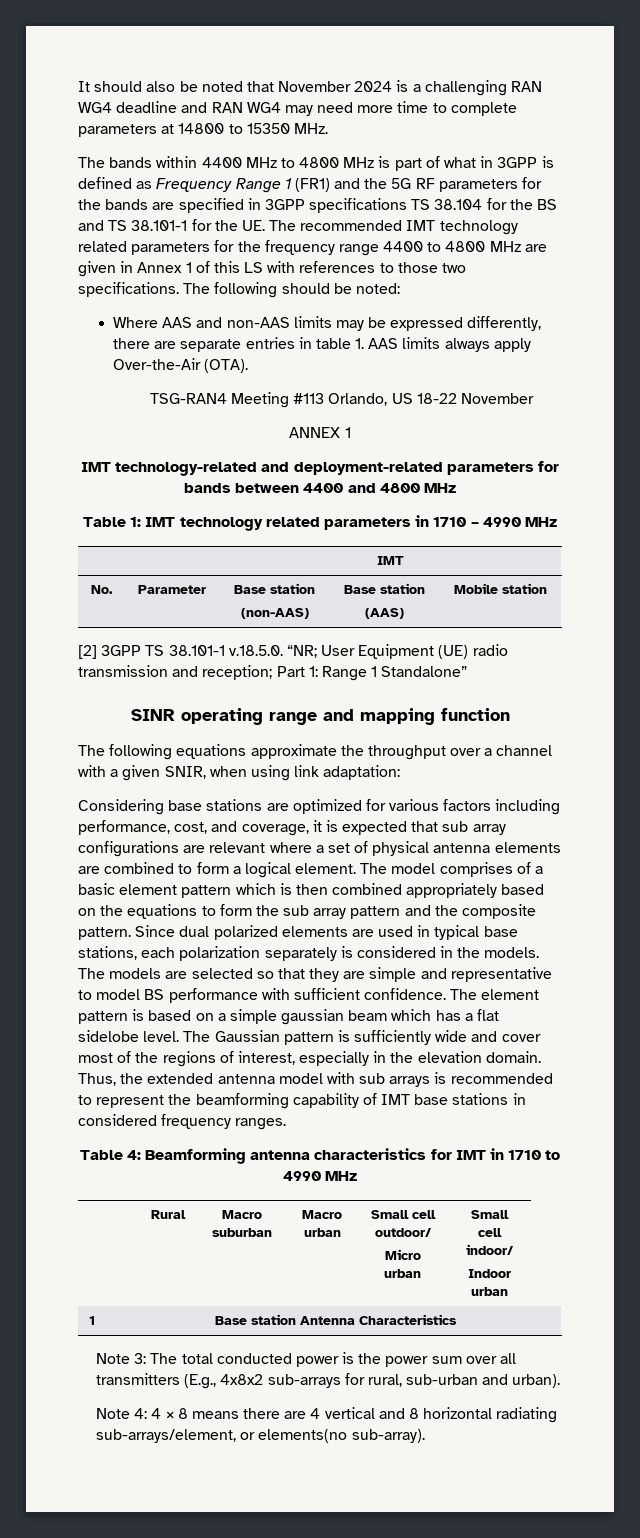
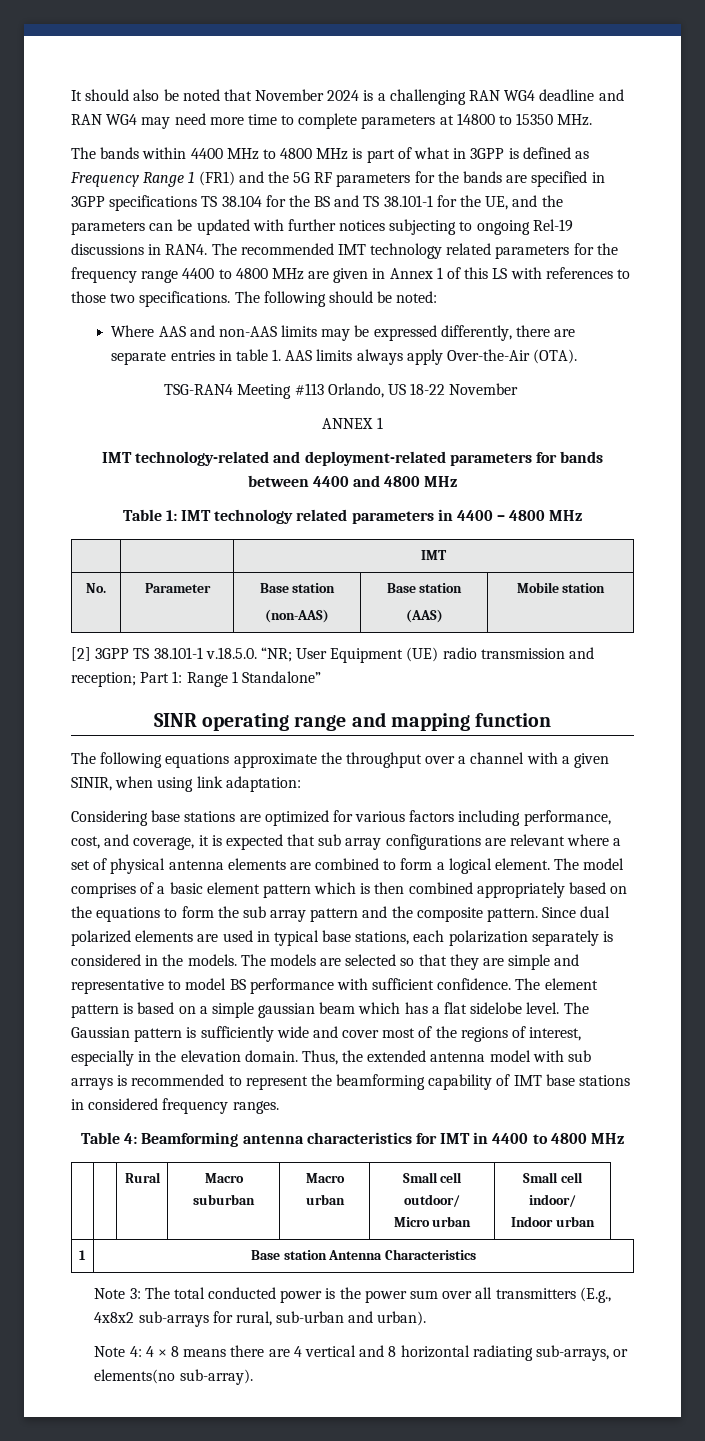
- The bands within 4400 MHz to 4800 MHz is part of what in 3GPP is defined as Frequency Range 1 (FR1) and the 5G RF parameters for the bands are specified in 3GPP specifications TS 38.104 for the BS and TS 38.101-1 for the UE. The recommended IMT technology related parameters for the frequency range 4400 to 4800 MHz are given in Annex 1 of this LS with references to those two specifications.
+ The bands within 4400 MHz to 4800 MHz is part of what in 3GPP is defined as Frequency Range 1 (FR1) and the 5G RF parameters for the bands are specified in 3GPP specifications TS 38.104 for the BS and TS 38.101-1 for the UE, and the parameters can be updated with further notices subjecting to ongoing Rel-19 discussions in RAN4. The recommended IMT technology related parameters for the frequency range 4400 to 4800 MHz are given in Annex 1 of this LS with references to those two specifications.
- Table 1: IMT technology related parameters in 1710 – 4990 MHz
+ Table 1: IMT technology related parameters in 4400 – 4800 MHz
- The following equations approximate the throughput over a channel with a given SNIR, when using link adaptation:
+ The following equations approximate the throughput over a channel with a given SINIR, when using link adaptation:
- Table 4: Beamforming antenna characteristics for IMT in 1710 to 4990 MHz
+ Table 4: Beamforming antenna characteristics for IMT in 4400 to 4800 MHz
- Note 4: 4 × 8 means there are 4 vertical and 8 horizontal radiating sub-arrays/element, or elements(no sub-array).
+ Note 4: 4 × 8 means there are 4 vertical and 8 horizontal radiating sub-arrays, or elements(no sub-array).

